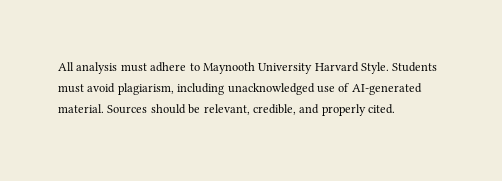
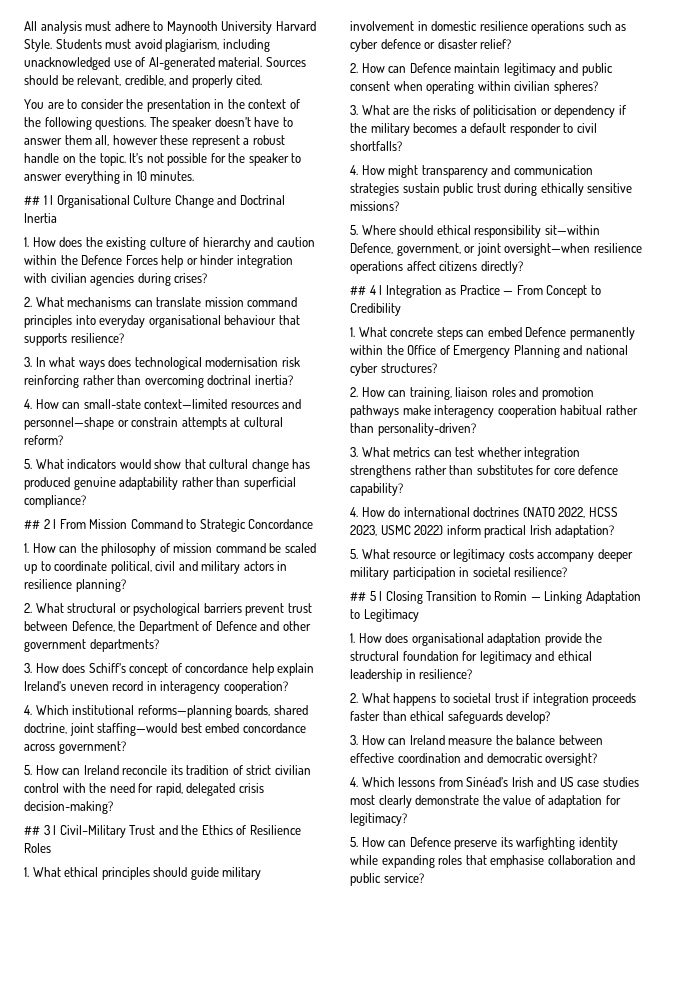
+ You are to consider the presentation in the context of the following questions. The speaker doesn’t have to answer them all, however these represent a robust handle on the topic. It’s not possible for the speaker to answer everything in 10 minutes.
+ ## 1 | Organisational Culture Change and Doctrinal Inertia
+ 1. How does the existing culture of hierarchy and caution within the Defence Forces help or hinder integration with civilian agencies during crises?
+ 2. What mechanisms can translate mission command principles into everyday organisational behaviour that supports resilience?
+ 3. In what ways does technological modernisation risk reinforcing rather than overcoming doctrinal inertia?
+ 4. How can small-state context—limited resources and personnel—shape or constrain attempts at cultural reform?
+ 5. What indicators would show that cultural change has produced genuine adaptability rather than superficial compliance?
+ ## 2 | From Mission Command to Strategic Concordance
+ 1. How can the philosophy of mission command be scaled up to coordinate political, civil and military actors in resilience planning?
+ 2. What structural or psychological barriers prevent trust between Defence, the Department of Defence and other government departments?
+ 3. How does Schiff’s concept of concordance help explain Ireland’s uneven record in interagency cooperation?
+ 4. Which institutional reforms—planning boards, shared doctrine, joint staffing—would best embed concordance across government?
+ 5. How can Ireland reconcile its tradition of strict civilian control with the need for rapid, delegated crisis decision-making?
+ ## 3 | Civil–Military Trust and the Ethics of Resilience Roles
+ 1. What ethical principles should guide military involvement in domestic resilience operations such as cyber defence or disaster relief?
+ 2. How can Defence maintain legitimacy and public consent when operating within civilian spheres?
+ 3. What are the risks of politicisation or dependency if the military becomes a default responder to civil shortfalls?
+ 4. How might transparency and communication strategies sustain public trust during ethically sensitive missions?
+ 5. Where should ethical responsibility sit—within Defence, government, or joint oversight—when resilience operations affect citizens directly?
+ ## 4 | Integration as Practice — From Concept to Credibility
+ 1. What concrete steps can embed Defence permanently within the Office of Emergency Planning and national cyber structures?
+ 2. How can training, liaison roles and promotion pathways make interagency cooperation habitual rather than personality-driven?
+ 3. What metrics can test whether integration strengthens rather than substitutes for core defence capability?
+ 4. How do international doctrines (NATO 2022, HCSS 2023, USMC 2022) inform practical Irish adaptation?
+ 5. What resource or legitimacy costs accompany deeper military participation in societal resilience?
+ ## 5 | Closing Transition to Romin — Linking Adaptation to Legitimacy
+ 1. How does organisational adaptation provide the structural foundation for legitimacy and ethical leadership in resilience?
+ 2. What happens to societal trust if integration proceeds faster than ethical safeguards develop?
+ 3. How can Ireland measure the balance between effective coordination and democratic oversight?
+ 4. Which lessons from Sinéad’s Irish and US case studies most clearly demonstrate the value of adaptation for legitimacy?
+ 5. How can Defence preserve its warfighting identity while expanding roles that emphasise collaboration and public service?

